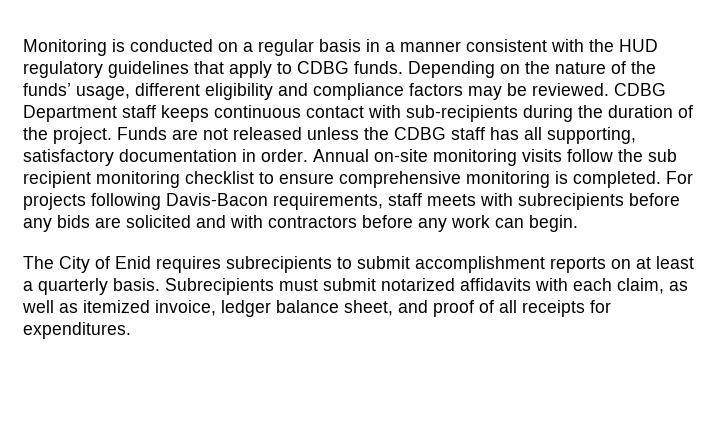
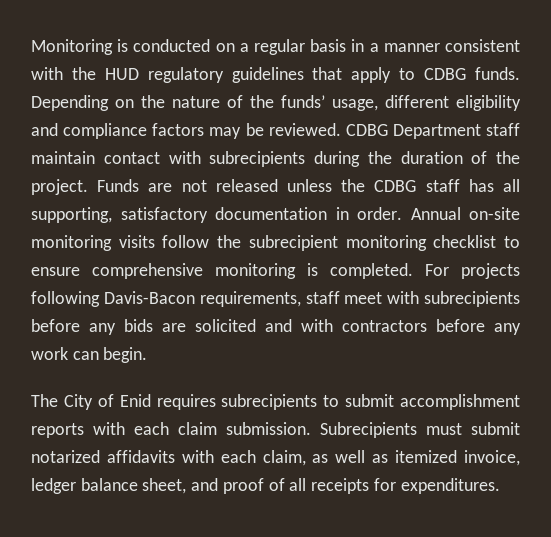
- CDBG Department staff keeps continuous contact with sub-recipients during the duration of the project.
+ CDBG Department staff maintain contact with subrecipients during the duration of the project.
- Annual on-site monitoring visits follow the sub recipient monitoring checklist to ensure comprehensive monitoring is completed.
+ Annual on-site monitoring visits follow the subrecipient monitoring checklist to ensure comprehensive monitoring is completed.
- For projects following Davis-Bacon requirements, staff meets with subrecipients before any bids are solicited and with contractors before any work can begin.
+ For projects following Davis-Bacon requirements, staff meet with subrecipients before any bids are solicited and with contractors before any work can begin.
- The City of Enid requires subrecipients to submit accomplishment reports on at least a quarterly basis.
+ The City of Enid requires subrecipients to submit accomplishment reports with each claim submission.

